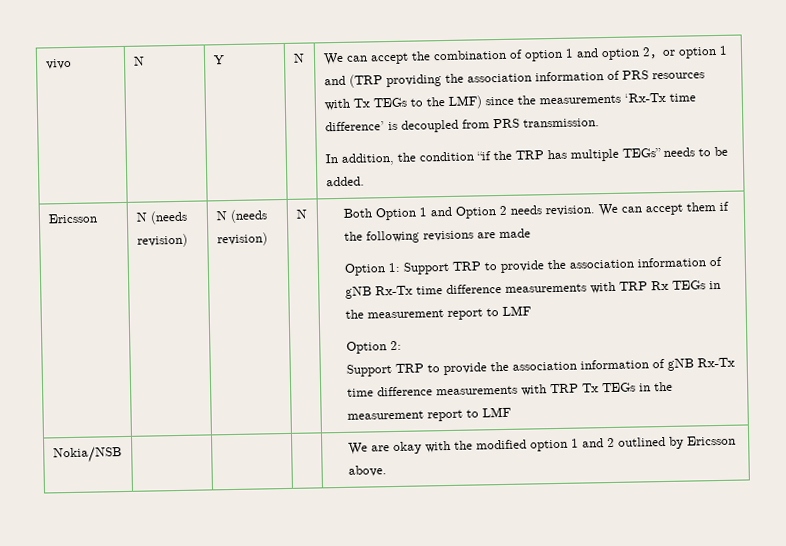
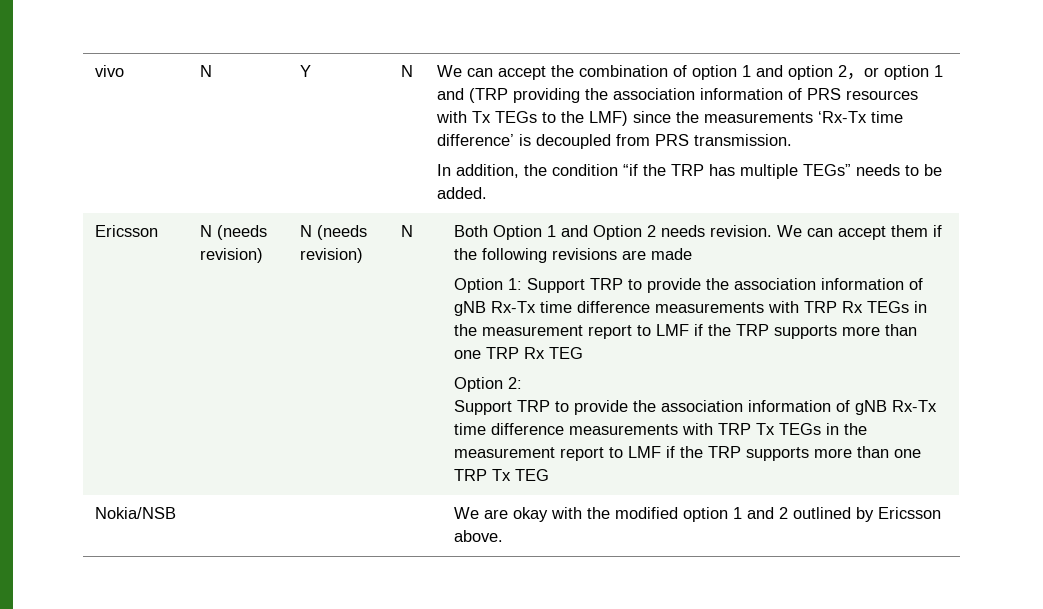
- Option 1: Support TRP to provide the association information of gNB Rx-Tx time difference measurements with TRP Rx TEGs in the measurement report to LMF
+ Option 1: Support TRP to provide the association information of gNB Rx-Tx time difference measurements with TRP Rx TEGs in the measurement report to LMF if the TRP supports more than one TRP Rx TEG
- Support TRP to provide the association information of gNB Rx-Tx time difference measurements with TRP Tx TEGs in the measurement report to LMF
+ Support TRP to provide the association information of gNB Rx-Tx time difference measurements with TRP Tx TEGs in the measurement report to LMF if the TRP supports more than one TRP Tx TEG

